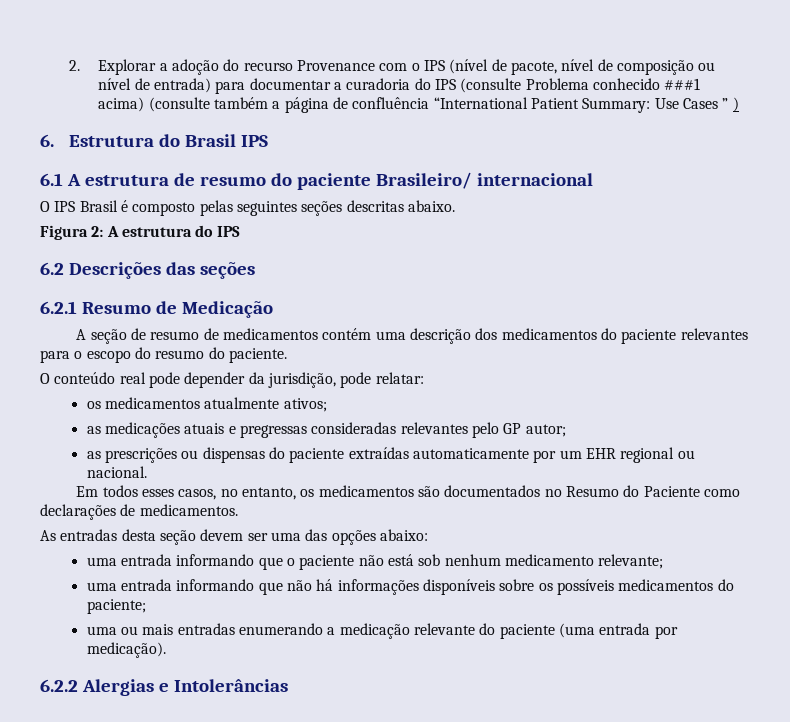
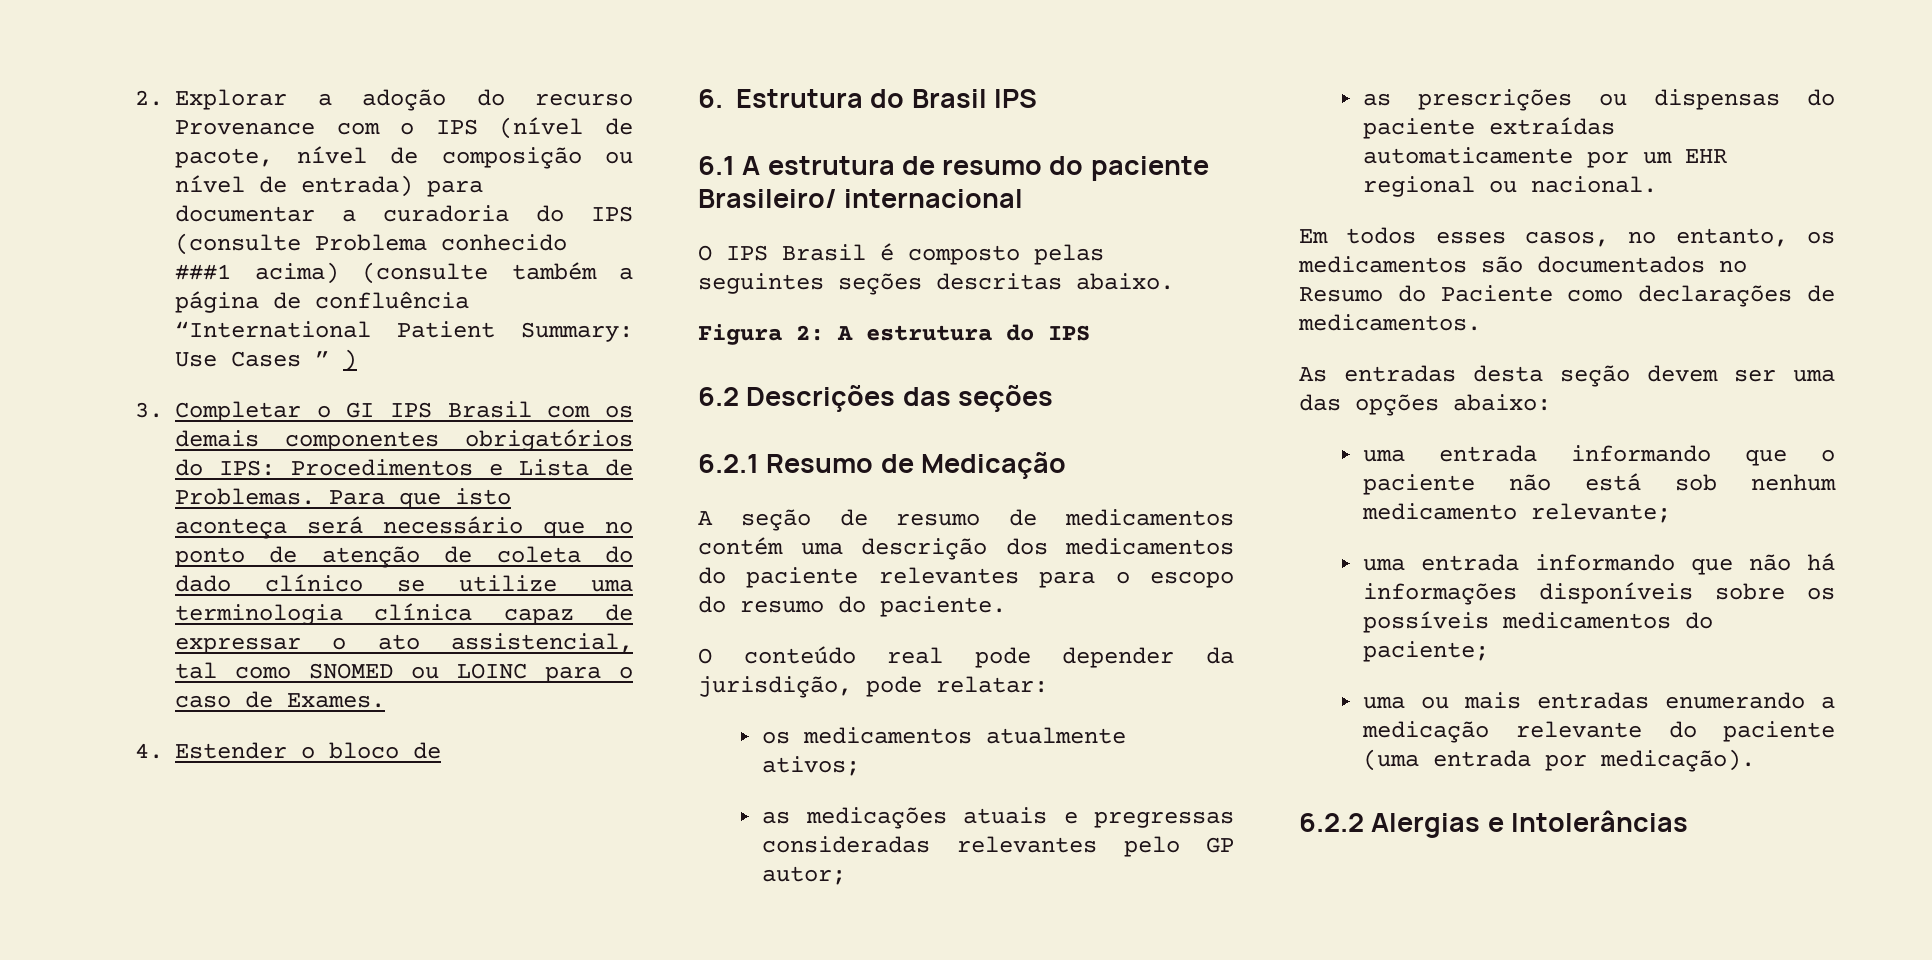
+ 3. Completar o GI IPS Brasil com os demais componentes obrigatórios do IPS: Procedimentos e Lista de Problemas. Para que isto aconteça será necessário que no ponto de atenção de coleta do dado clínico se utilize uma terminologia clínica capaz de expressar o ato assistencial, tal como SNOMED ou LOINC para o caso de Exames.
+ 4. Estender o bloco de

